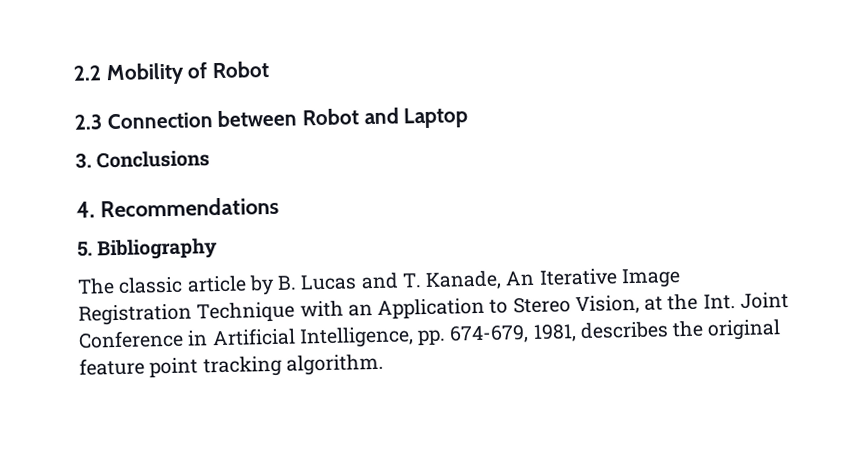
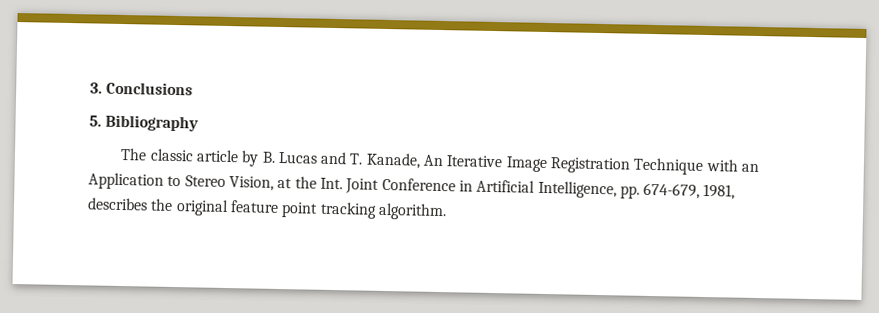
- 2.2 Mobility of Robot
- 2.3 Connection between Robot and Laptop
- 4. Recommendations

